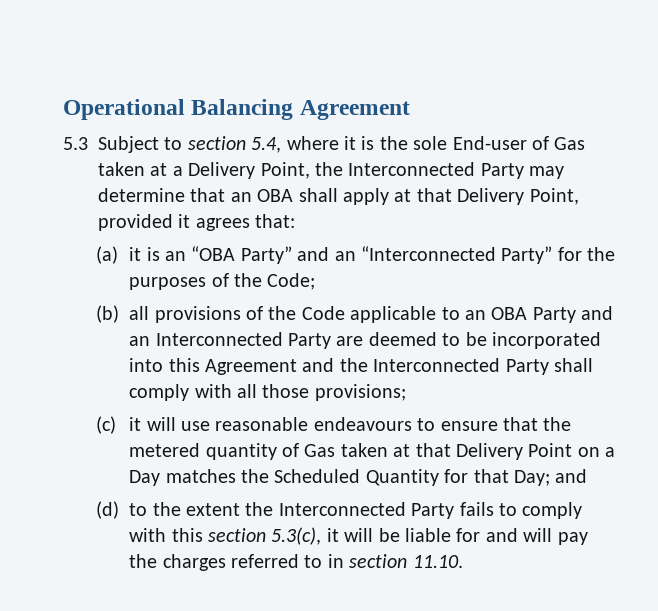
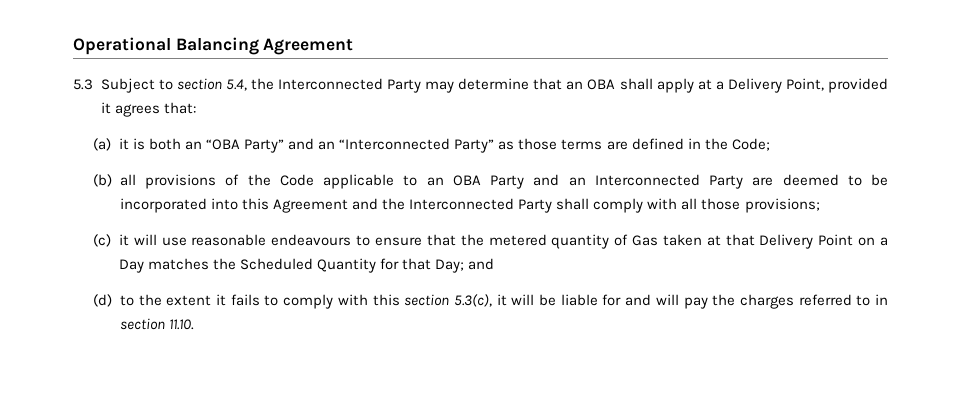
- 5.3 Subject to section 5.4, where it is the sole End-user of Gas taken at a Delivery Point, the Interconnected Party may determine that an OBA shall apply at that Delivery Point, provided it agrees that:
+ 5.3 Subject to section 5.4, the Interconnected Party may determine that an OBA shall apply at a Delivery Point, provided it agrees that:
- (a) it is an “OBA Party” and an “Interconnected Party” for the purposes of the Code;
+ (a) it is both an “OBA Party” and an “Interconnected Party” as those terms are defined in the Code;
- (d) to the extent the Interconnected Party fails to comply with this section 5.3(c), it will be liable for and will pay the charges referred to in section 11.10.
+ (d) to the extent it fails to comply with this section 5.3(c), it will be liable for and will pay the charges referred to in section 11.10.

